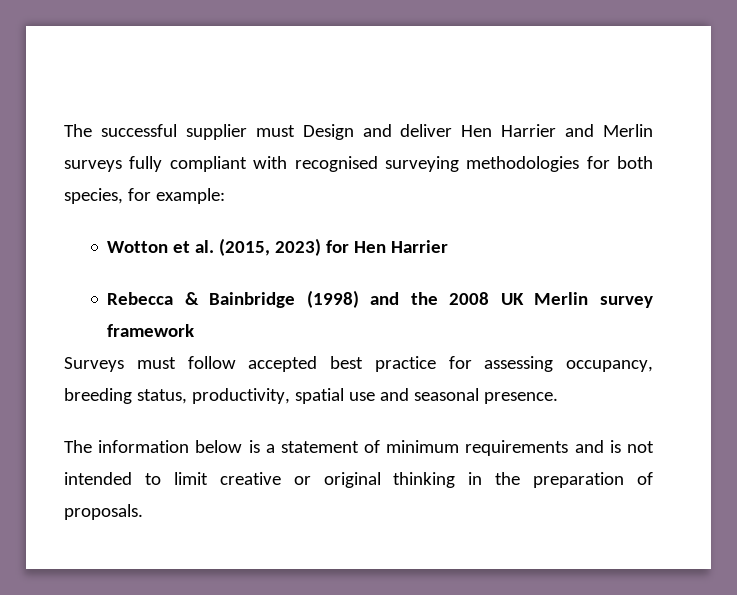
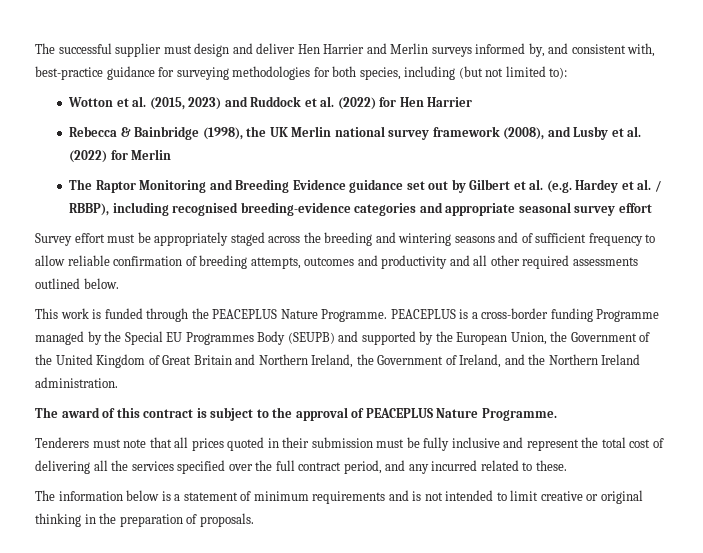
- The successful supplier must Design and deliver Hen Harrier and Merlin surveys fully compliant with recognised surveying methodologies for both species, for example:
+ The successful supplier must design and deliver Hen Harrier and Merlin surveys informed by, and consistent with, best-practice guidance for surveying methodologies for both species, including (but not limited to):
- Wotton et al. (2015, 2023) for Hen Harrier
+ Wotton et al. (2015, 2023) and Ruddock et al. (2022) for Hen Harrier
- Rebecca & Bainbridge (1998) and the 2008 UK Merlin survey framework
- Surveys must follow accepted best practice for assessing occupancy, breeding status, productivity, spatial use and seasonal presence.
+ Rebecca & Bainbridge (1998), the UK Merlin national survey framework (2008), and Lusby et al. (2022) for Merlin
+ The Raptor Monitoring and Breeding Evidence guidance set out by Gilbert et al. (e.g. Hardey et al. / RBBP), including recognised breeding-evidence categories and appropriate seasonal survey effort
+ Survey effort must be appropriately staged across the breeding and wintering seasons and of sufficient frequency to allow reliable confirmation of breeding attempts, outcomes and productivity and all other required assessments outlined below.
+ This work is funded through the PEACEPLUS Nature Programme. PEACEPLUS is a cross-border funding Programme managed by the Special EU Programmes Body (SEUPB) and supported by the European Union, the Government of the United Kingdom of Great Britain and Northern Ireland, the Government of Ireland, and the Northern Ireland administration.
+ The award of this contract is subject to the approval of PEACEPLUS Nature Programme.
+ Tenderers must note that all prices quoted in their submission must be fully inclusive and represent the total cost of delivering all the services specified over the full contract period, and any incurred related to these.

